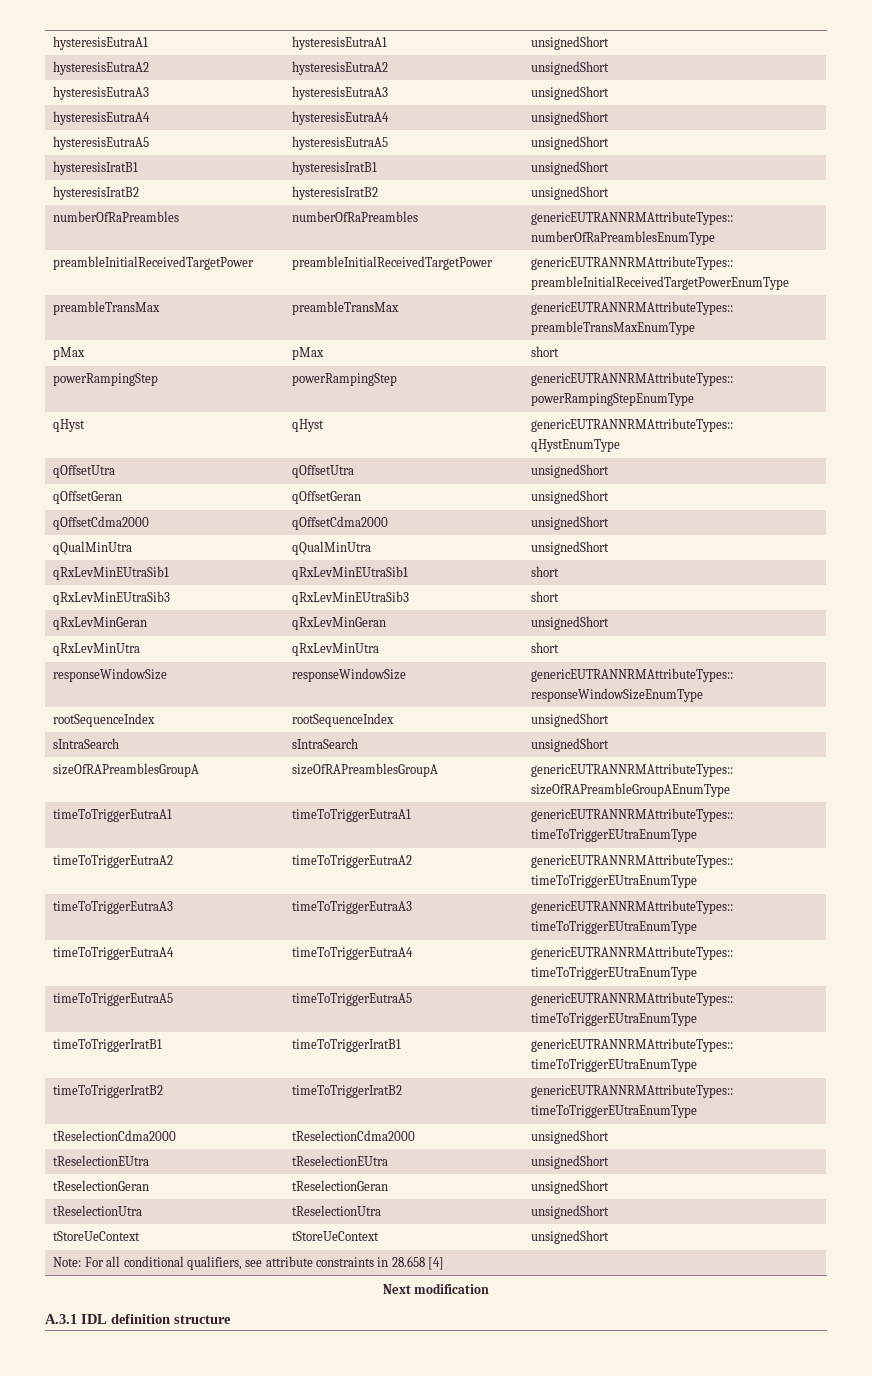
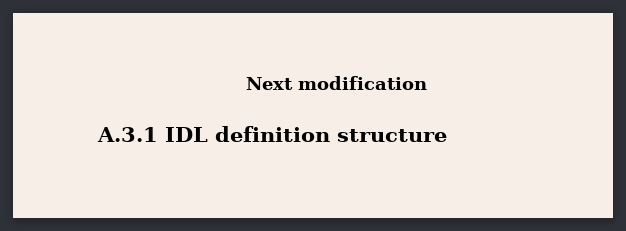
- hysteresisEutraA1 | hysteresisEutraA1 | unsignedShort
- hysteresisEutraA2 | hysteresisEutraA2 | unsignedShort
- hysteresisEutraA3 | hysteresisEutraA3 | unsignedShort
- hysteresisEutraA4 | hysteresisEutraA4 | unsignedShort
- hysteresisEutraA5 | hysteresisEutraA5 | unsignedShort
- hysteresisIratB1 | hysteresisIratB1 | unsignedShort
- hysteresisIratB2 | hysteresisIratB2 | unsignedShort
- numberOfRaPreambles | numberOfRaPreambles | genericEUTRANNRMAttributeTypes::
- numberOfRaPreamblesEnumType
- preambleInitialReceivedTargetPower | preambleInitialReceivedTargetPower | genericEUTRANNRMAttributeTypes::
- preambleInitialReceivedTargetPowerEnumType
- preambleTransMax | preambleTransMax | genericEUTRANNRMAttributeTypes::
- preambleTransMaxEnumType
- pMax | pMax | short
- powerRampingStep | powerRampingStep | genericEUTRANNRMAttributeTypes::
- powerRampingStepEnumType
- qHyst | qHyst | genericEUTRANNRMAttributeTypes::
- qHystEnumType
- qOffsetUtra | qOffsetUtra | unsignedShort
- qOffsetGeran | qOffsetGeran | unsignedShort
- qOffsetCdma2000 | qOffsetCdma2000 | unsignedShort
- qQualMinUtra | qQualMinUtra | unsignedShort
- qRxLevMinEUtraSib1 | qRxLevMinEUtraSib1 | short
- qRxLevMinEUtraSib3 | qRxLevMinEUtraSib3 | short
- qRxLevMinGeran | qRxLevMinGeran | unsignedShort
- qRxLevMinUtra | qRxLevMinUtra | short
- responseWindowSize | responseWindowSize | genericEUTRANNRMAttributeTypes::
- responseWindowSizeEnumType
- rootSequenceIndex | rootSequenceIndex | unsignedShort
- sIntraSearch | sIntraSearch | unsignedShort
- sizeOfRAPreamblesGroupA | sizeOfRAPreamblesGroupA | genericEUTRANNRMAttributeTypes::
- sizeOfRAPreambleGroupAEnumType
- timeToTriggerEutraA1 | timeToTriggerEutraA1 | genericEUTRANNRMAttributeTypes::
- timeToTriggerEUtraEnumType
- timeToTriggerEutraA2 | timeToTriggerEutraA2 | genericEUTRANNRMAttributeTypes::
- timeToTriggerEUtraEnumType
- timeToTriggerEutraA3 | timeToTriggerEutraA3 | genericEUTRANNRMAttributeTypes::
- timeToTriggerEUtraEnumType
- timeToTriggerEutraA4 | timeToTriggerEutraA4 | genericEUTRANNRMAttributeTypes::
- timeToTriggerEUtraEnumType
- timeToTriggerEutraA5 | timeToTriggerEutraA5 | genericEUTRANNRMAttributeTypes::
- timeToTriggerEUtraEnumType
- timeToTriggerIratB1 | timeToTriggerIratB1 | genericEUTRANNRMAttributeTypes::
- timeToTriggerEUtraEnumType
- timeToTriggerIratB2 | timeToTriggerIratB2 | genericEUTRANNRMAttributeTypes::
- timeToTriggerEUtraEnumType
- tReselectionCdma2000 | tReselectionCdma2000 | unsignedShort
- tReselectionEUtra | tReselectionEUtra | unsignedShort
- tReselectionGeran | tReselectionGeran | unsignedShort
- tReselectionUtra | tReselectionUtra | unsignedShort
- tStoreUeContext | tStoreUeContext | unsignedShort
- Note: For all conditional qualifiers, see attribute constraints in 28.658 [4]

